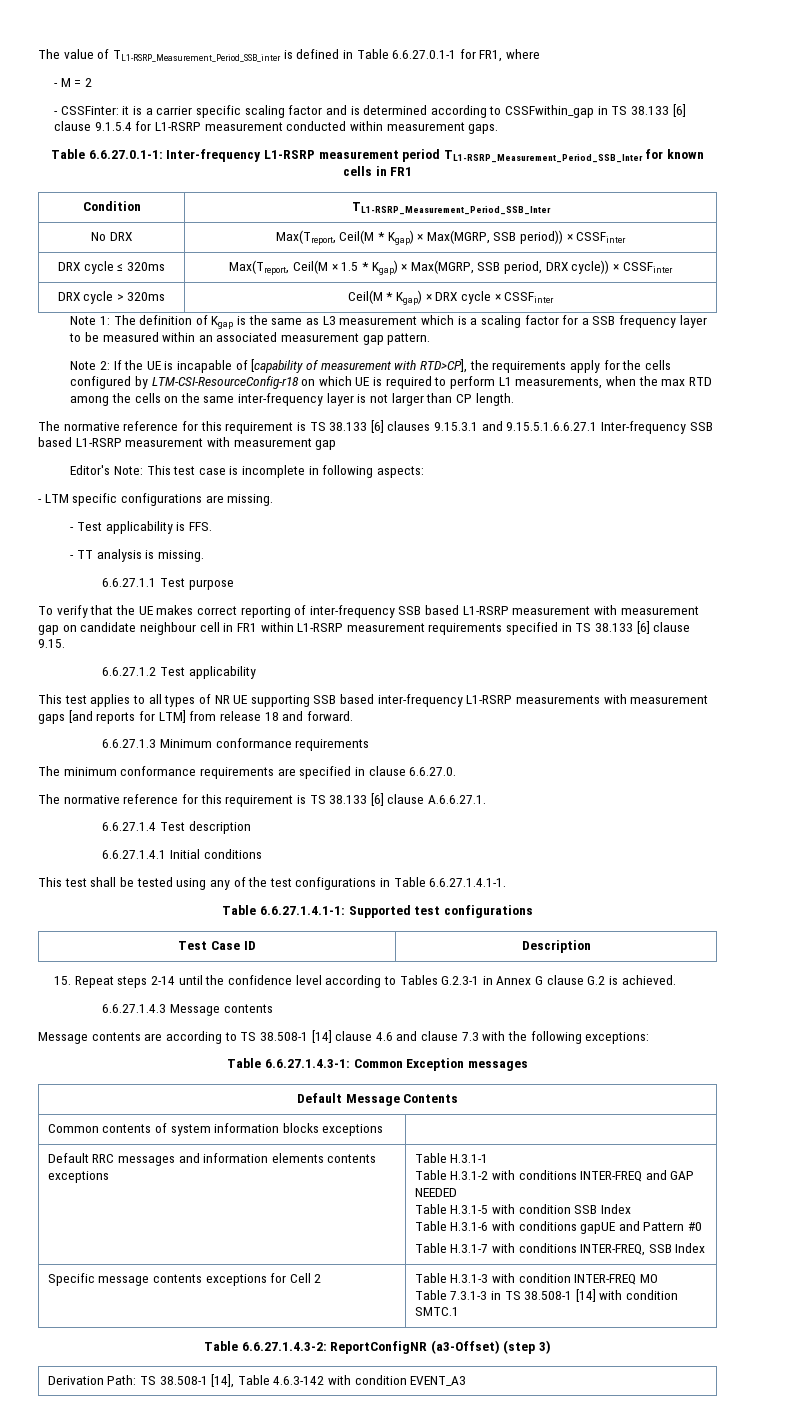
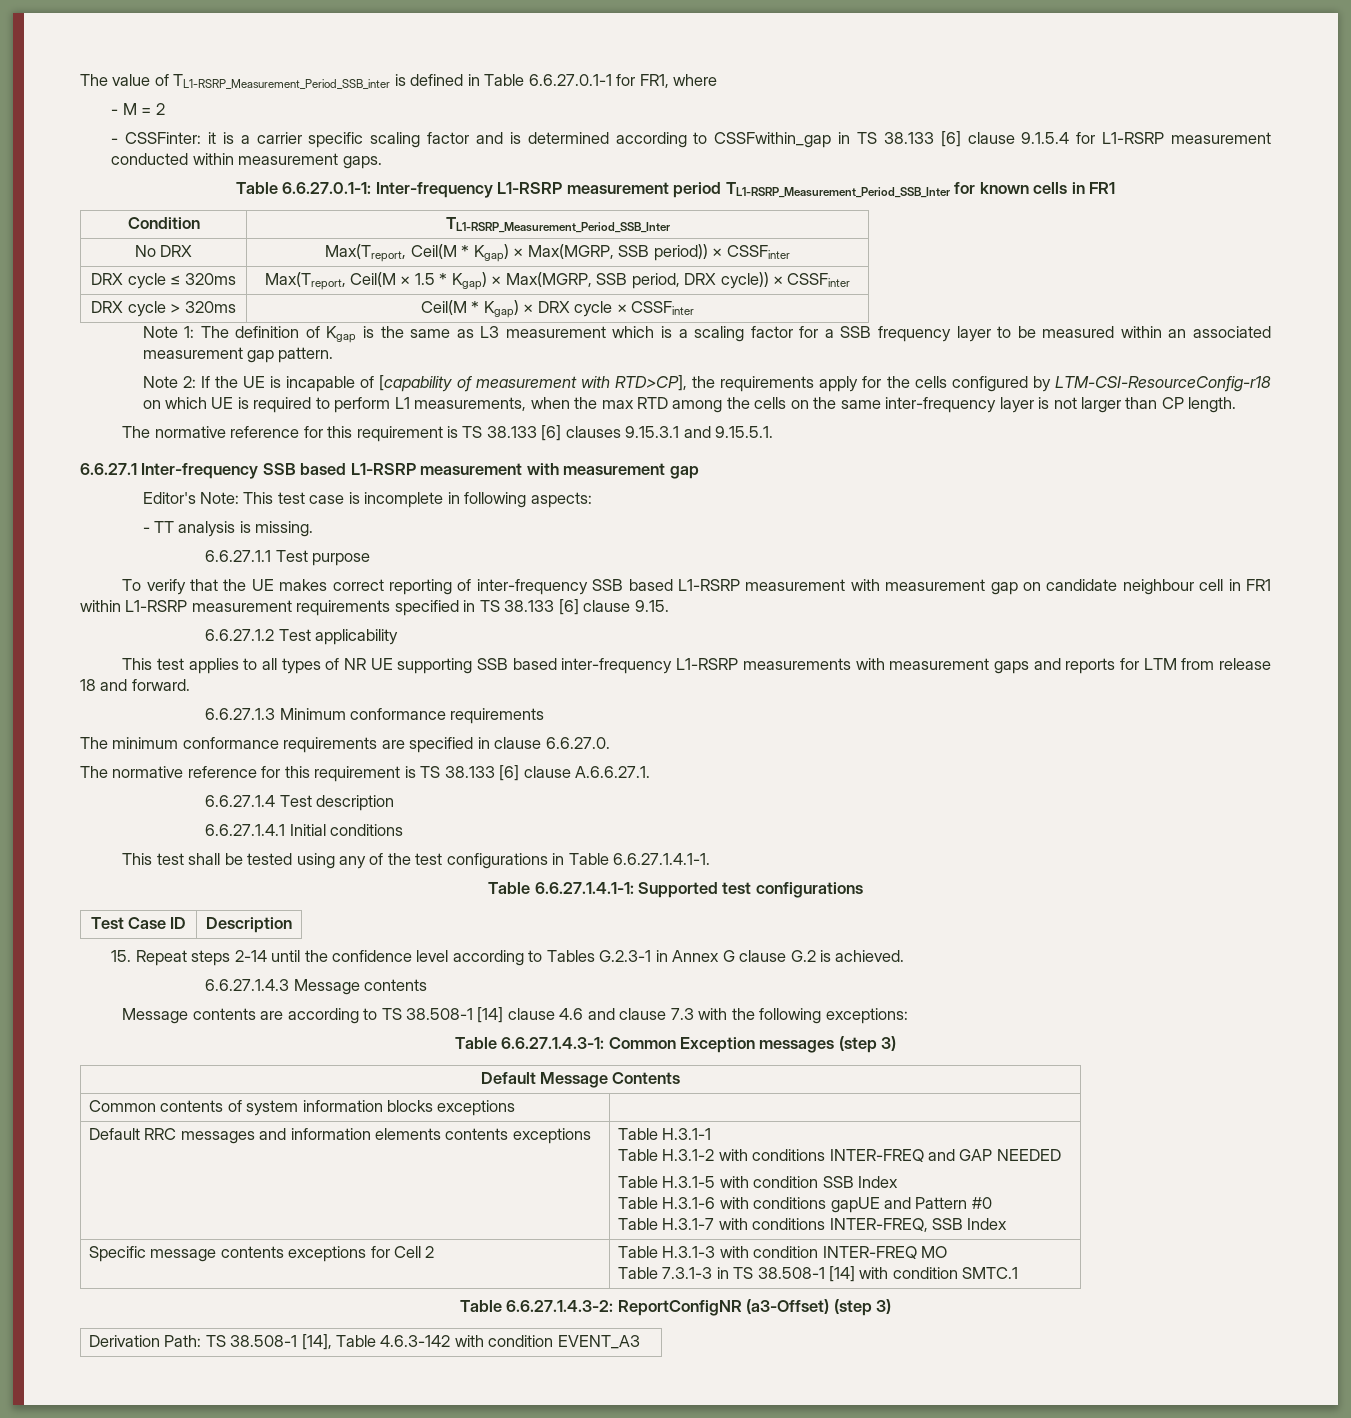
- The normative reference for this requirement is TS 38.133 [6] clauses 9.15.3.1 and 9.15.5.1.6.6.27.1 Inter-frequency SSB based L1-RSRP measurement with measurement gap
+ The normative reference for this requirement is TS 38.133 [6] clauses 9.15.3.1 and 9.15.5.1.
+ 6.6.27.1 Inter-frequency SSB based L1-RSRP measurement with measurement gap
- - LTM specific configurations are missing.
- - Test applicability is FFS.
- This test applies to all types of NR UE supporting SSB based inter-frequency L1-RSRP measurements with measurement gaps [and reports for LTM] from release 18 and forward.
+ This test applies to all types of NR UE supporting SSB based inter-frequency L1-RSRP measurements with measurement gaps and reports for LTM from release 18 and forward.
- Table 6.6.27.1.4.3-1: Common Exception messages
+ Table 6.6.27.1.4.3-1: Common Exception messages (step 3)

